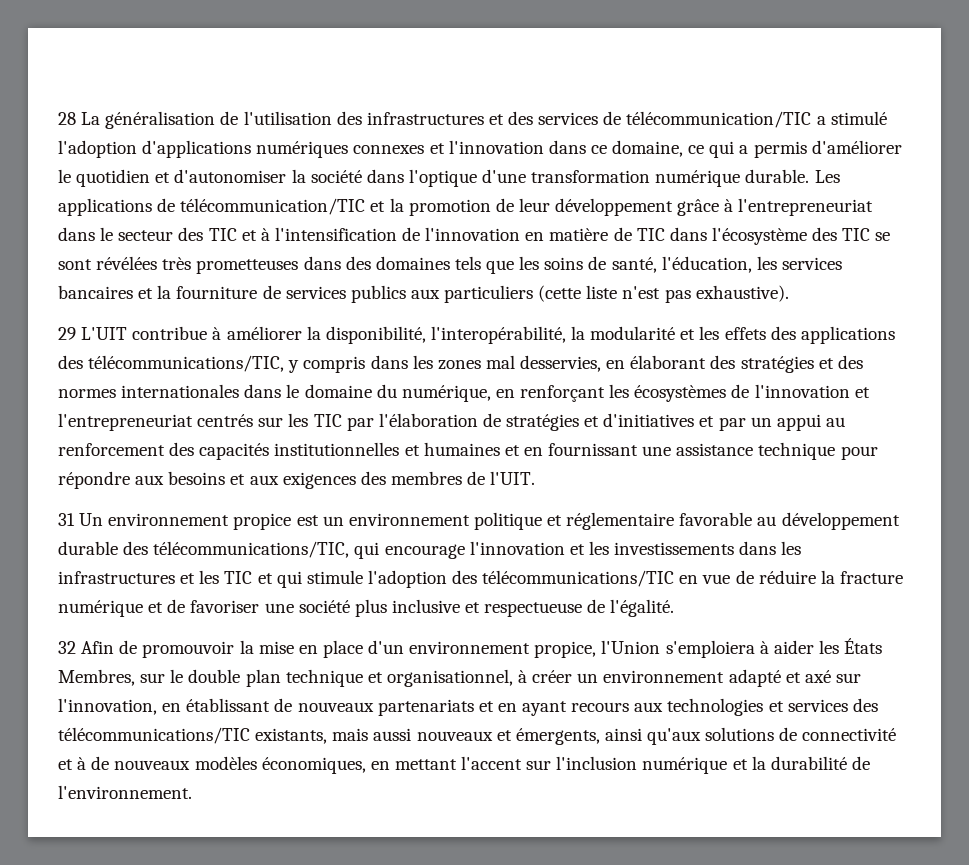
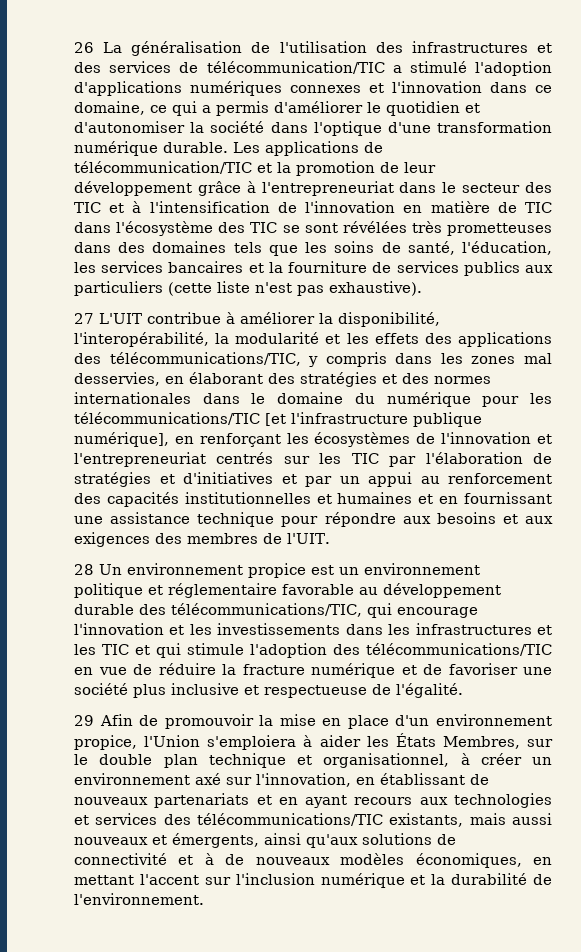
- 28 La généralisation de l'utilisation des infrastructures et des services de télécommunication/TIC a stimulé l'adoption d'applications numériques connexes et l'innovation dans ce domaine, ce qui a permis d'améliorer le quotidien et d'autonomiser la société dans l'optique d'une transformation numérique durable.
+ 26 La généralisation de l'utilisation des infrastructures et des services de télécommunication/TIC a stimulé l'adoption d'applications numériques connexes et l'innovation dans ce domaine, ce qui a permis d'améliorer le quotidien et d'autonomiser la société dans l'optique d'une transformation numérique durable.
- 29 L'UIT contribue à améliorer la disponibilité, l'interopérabilité, la modularité et les effets des applications des télécommunications/TIC, y compris dans les zones mal desservies, en élaborant des stratégies et des normes internationales dans le domaine du numérique, en renforçant les écosystèmes de l'innovation et l'entrepreneuriat centrés sur les TIC par l'élaboration de stratégies et d'initiatives et par un appui au renforcement des capacités institutionnelles et humaines et en fournissant une assistance technique pour répondre aux besoins et aux exigences des membres de l'UIT.
+ 27 L'UIT contribue à améliorer la disponibilité, l'interopérabilité, la modularité et les effets des applications des télécommunications/TIC, y compris dans les zones mal desservies, en élaborant des stratégies et des normes internationales dans le domaine du numérique pour les télécommunications/TIC [et l'infrastructure publique numérique], en renforçant les écosystèmes de l'innovation et l'entrepreneuriat centrés sur les TIC par l'élaboration de stratégies et d'initiatives et par un appui au renforcement des capacités institutionnelles et humaines et en fournissant une assistance technique pour répondre aux besoins et aux exigences des membres de l'UIT.
- 31 Un environnement propice est un environnement politique et réglementaire favorable au développement durable des télécommunications/TIC, qui encourage l'innovation et les investissements dans les infrastructures et les TIC et qui stimule l'adoption des télécommunications/TIC en vue de réduire la fracture numérique et de favoriser une société plus inclusive et respectueuse de l'égalité.
+ 28 Un environnement propice est un environnement politique et réglementaire favorable au développement durable des télécommunications/TIC, qui encourage l'innovation et les investissements dans les infrastructures et les TIC et qui stimule l'adoption des télécommunications/TIC en vue de réduire la fracture numérique et de favoriser une société plus inclusive et respectueuse de l'égalité.
- 32 Afin de promouvoir la mise en place d'un environnement propice, l'Union s'emploiera à aider les États Membres, sur le double plan technique et organisationnel, à créer un environnement adapté et axé sur l'innovation, en établissant de nouveaux partenariats et en ayant recours aux technologies et services des télécommunications/TIC existants, mais aussi nouveaux et émergents, ainsi qu'aux solutions de connectivité et à de nouveaux modèles économiques, en mettant l'accent sur l'inclusion numérique et la durabilité de l'environnement.
+ 29 Afin de promouvoir la mise en place d'un environnement propice, l'Union s'emploiera à aider les États Membres, sur le double plan technique et organisationnel, à créer un environnement axé sur l'innovation, en établissant de nouveaux partenariats et en ayant recours aux technologies et services des télécommunications/TIC existants, mais aussi nouveaux et émergents, ainsi qu'aux solutions de connectivité et à de nouveaux modèles économiques, en mettant l'accent sur l'inclusion numérique et la durabilité de l'environnement.

